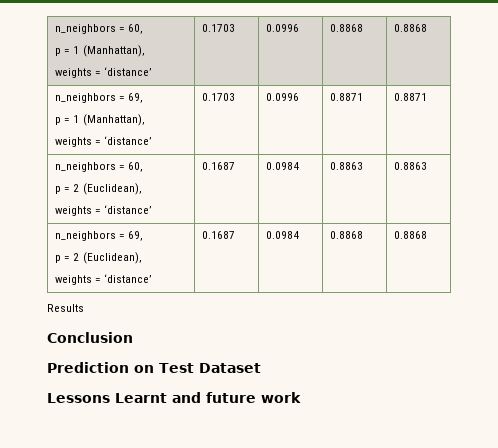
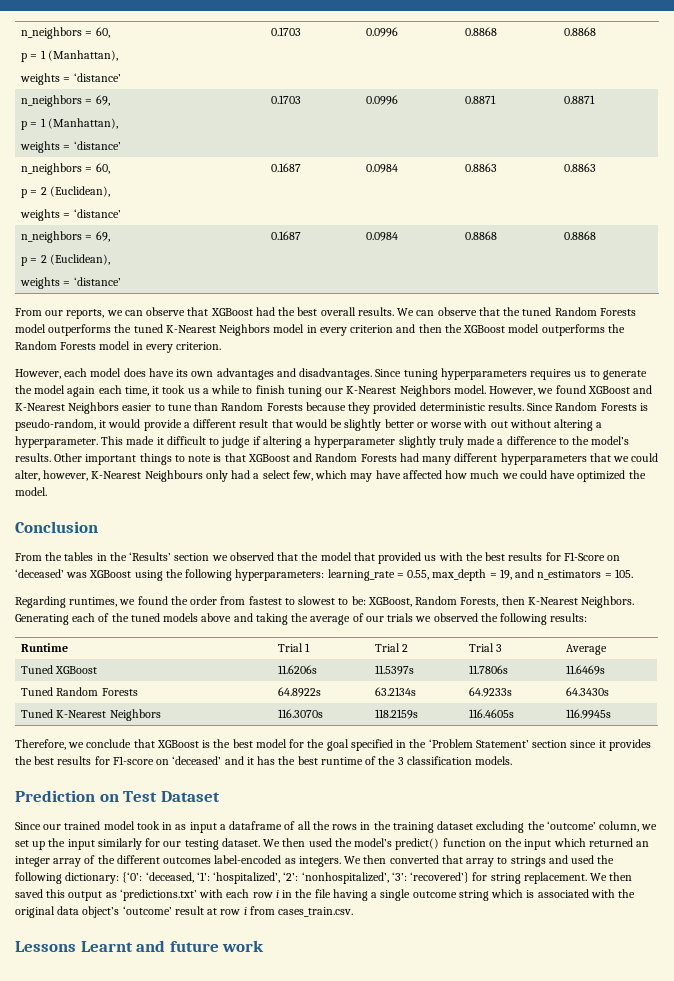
- Results
+ From our reports, we can observe that XGBoost had the best overall results. We can observe that the tuned Random Forests model outperforms the tuned K-Nearest Neighbors model in every criterion and then the XGBoost model outperforms the Random Forests model in every criterion.
+ However, each model does have its own advantages and disadvantages. Since tuning hyperparameters requires us to generate the model again each time, it took us a while to finish tuning our K-Nearest Neighbors model. However, we found XGBoost and K-Nearest Neighbors easier to tune than Random Forests because they provided deterministic results. Since Random Forests is pseudo-random, it would provide a different result that would be slightly better or worse with out without altering a hyperparameter. This made it difficult to judge if altering a hyperparameter slightly truly made a difference to the model’s results. Other important things to note is that XGBoost and Random Forests had many different hyperparameters that we could alter, however, K-Nearest Neighbours only had a select few, which may have affected how much we could have optimized the model.
  Conclusion
+ From the tables in the ‘Results’ section we observed that the model that provided us with the best results for F1-Score on ‘deceased’ was XGBoost using the following hyperparameters: learning_rate = 0.55, max_depth = 19, and n_estimators = 105.
+ Regarding runtimes, we found the order from fastest to slowest to be: XGBoost, Random Forests, then K-Nearest Neighbors. Generating each of the tuned models above and taking the average of our trials we observed the following results:
+ Runtime | Trial 1 | Trial 2 | Trial 3 | Average
+ Tuned XGBoost | 11.6206s | 11.5397s | 11.7806s | 11.6469s
+ Tuned Random Forests | 64.8922s | 63.2134s | 64.9233s | 64.3430s
+ Tuned K-Nearest Neighbors | 116.3070s | 118.2159s | 116.4605s | 116.9945s
+ Therefore, we conclude that XGBoost is the best model for the goal specified in the ‘Problem Statement’ section since it provides the best results for F1-score on ‘deceased’ and it has the best runtime of the 3 classification models.
  Prediction on Test Dataset
+ Since our trained model took in as input a dataframe of all the rows in the training dataset excluding the ‘outcome’ column, we set up the input similarly for our testing dataset. We then used the model’s predict() function on the input which returned an integer array of the different outcomes label-encoded as integers. We then converted that array to strings and used the following dictionary: {‘0’: ‘deceased, ‘1’: ‘hospitalized’, ‘2’: ‘nonhospitalized’, ‘3’: ‘recovered’} for string replacement. We then saved this output as ‘predictions.txt’ with each row i in the file having a single outcome string which is associated with the original data object’s ‘outcome’ result at row i from cases_train.csv.

